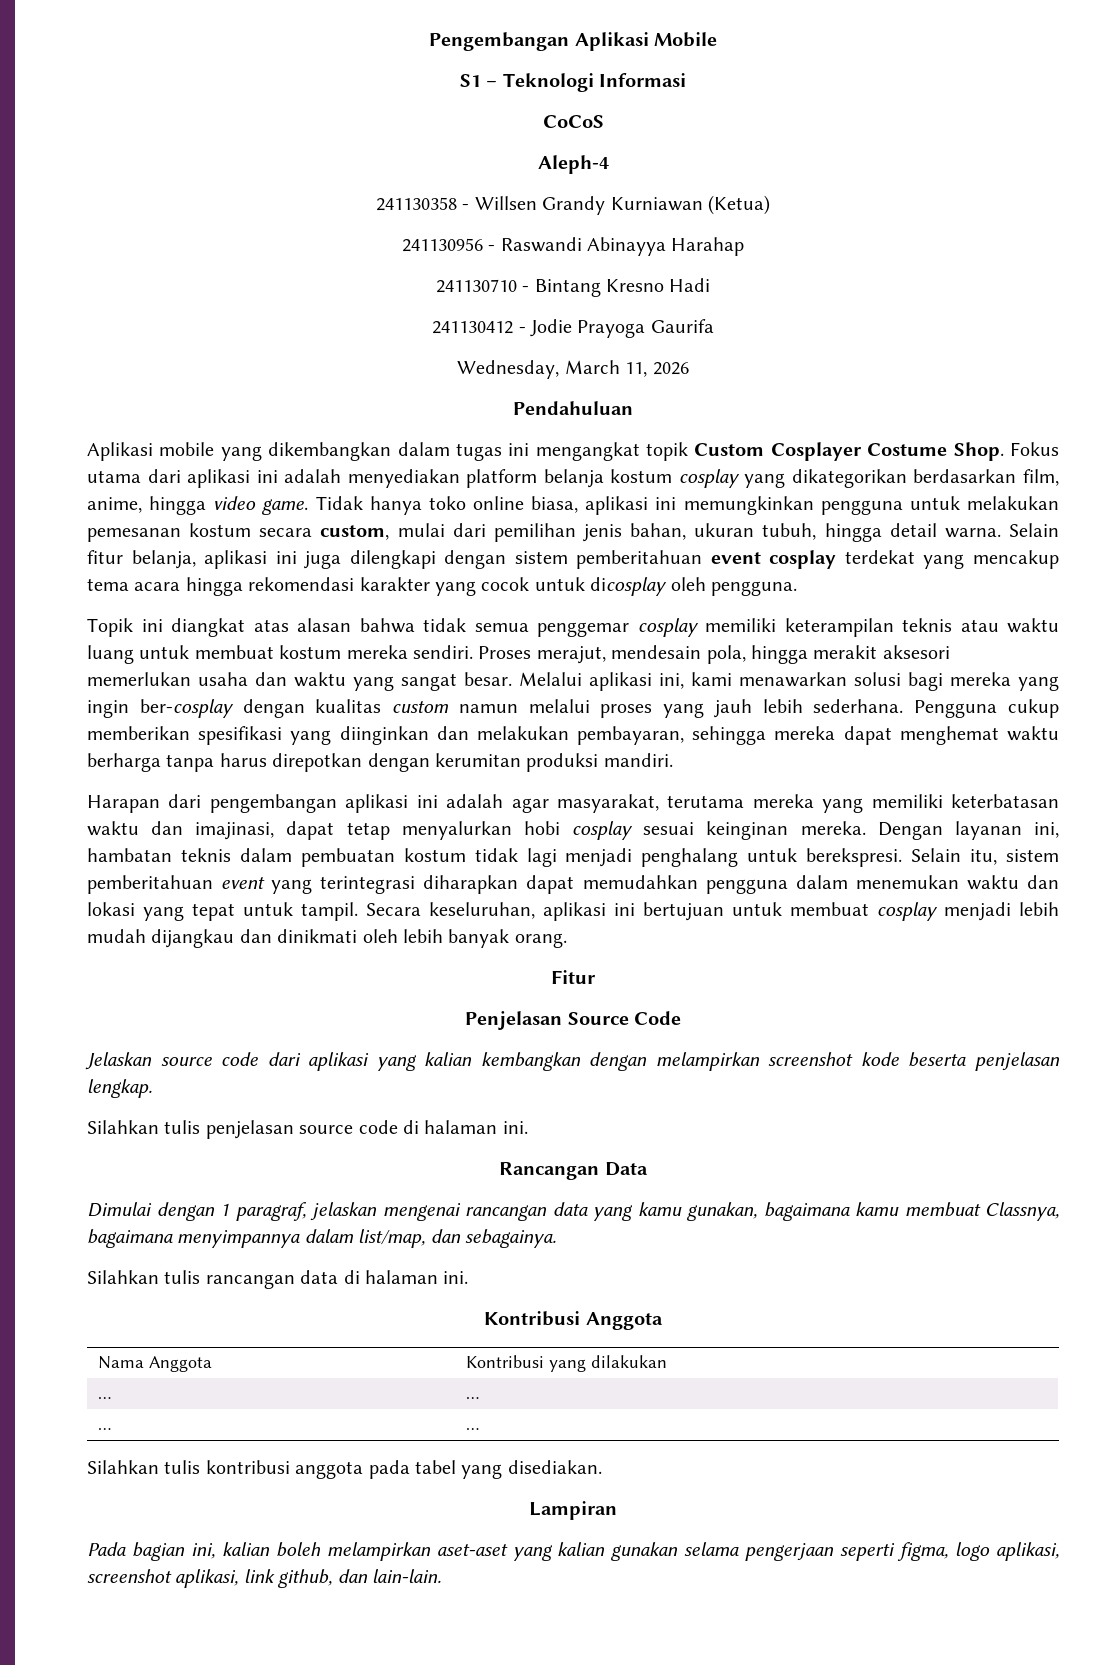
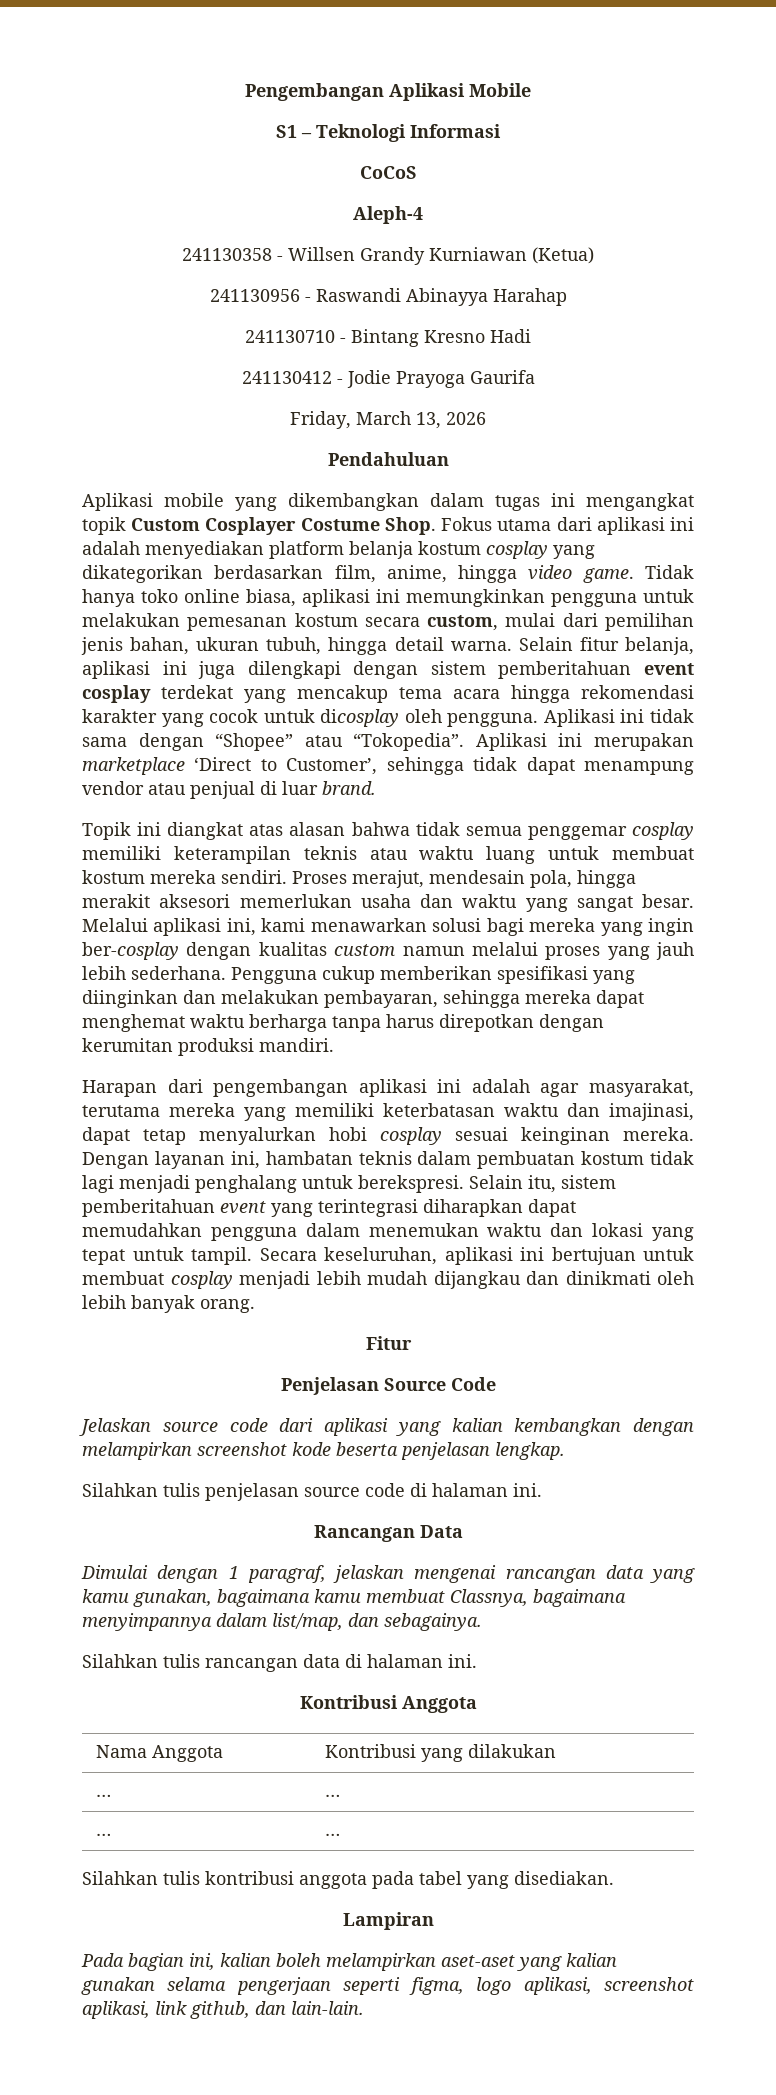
- Wednesday, March 11, 2026
+ Friday, March 13, 2026
+ Aplikasi ini tidak sama dengan “Shopee” atau “Tokopedia”. Aplikasi ini merupakan marketplace ‘Direct to Customer’, sehingga tidak dapat menampung vendor atau penjual di luar brand.

